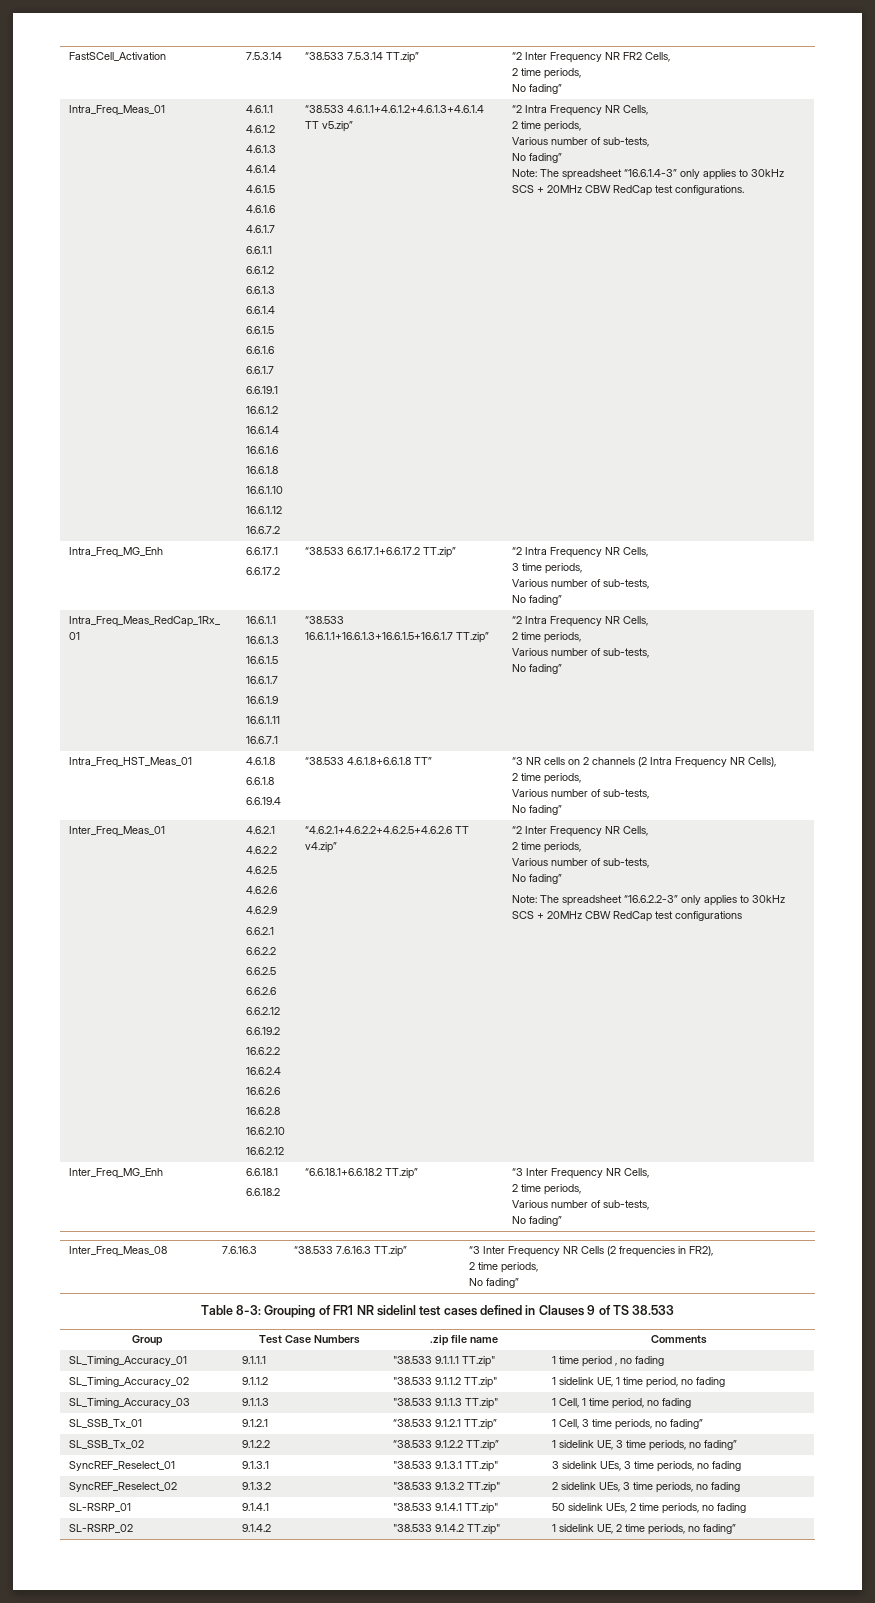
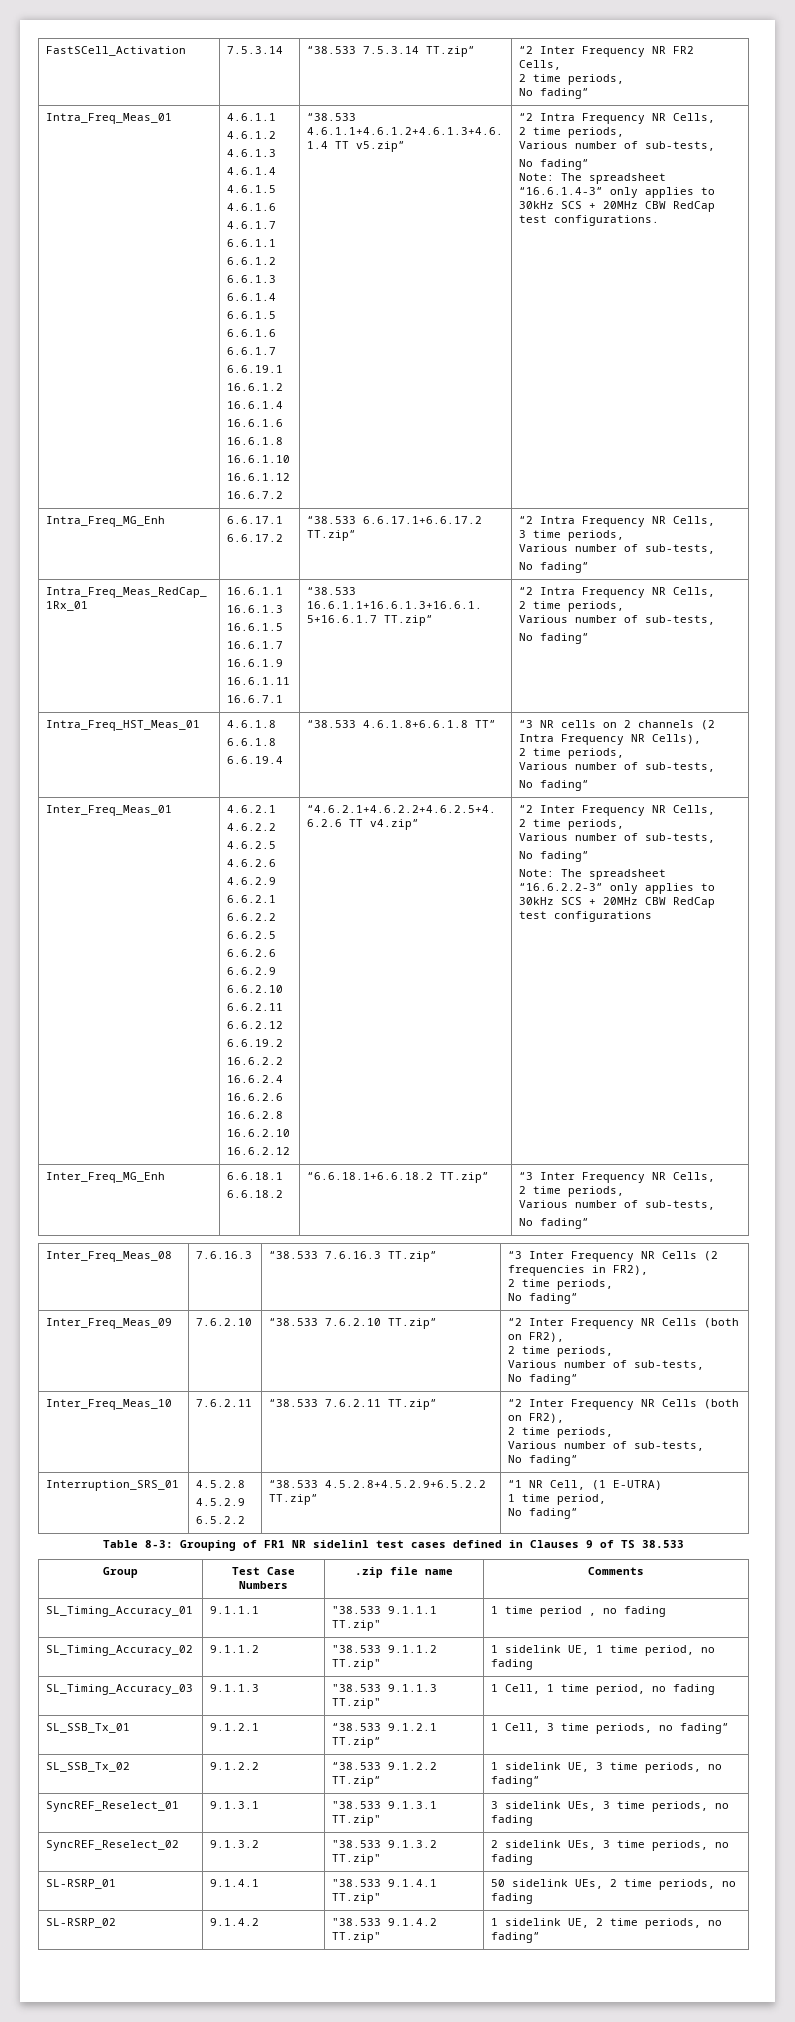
+ 6.6.2.9
+ 6.6.2.10
+ 6.6.2.11
+ Inter_Freq_Meas_09 | 7.6.2.10 | “38.533 7.6.2.10 TT.zip” | “2 Inter Frequency NR Cells (both on FR2),
+ 2 time periods,
+ Various number of sub-tests,
+ No fading”
+ Inter_Freq_Meas_10 | 7.6.2.11 | “38.533 7.6.2.11 TT.zip” | “2 Inter Frequency NR Cells (both on FR2),
+ 2 time periods,
+ Various number of sub-tests,
+ No fading”
+ Interruption_SRS_01 | 4.5.2.8
+ 4.5.2.9
+ 6.5.2.2 | “38.533 4.5.2.8+4.5.2.9+6.5.2.2 TT.zip” | “1 NR Cell, (1 E-UTRA)
+ 1 time period,
+ No fading”

